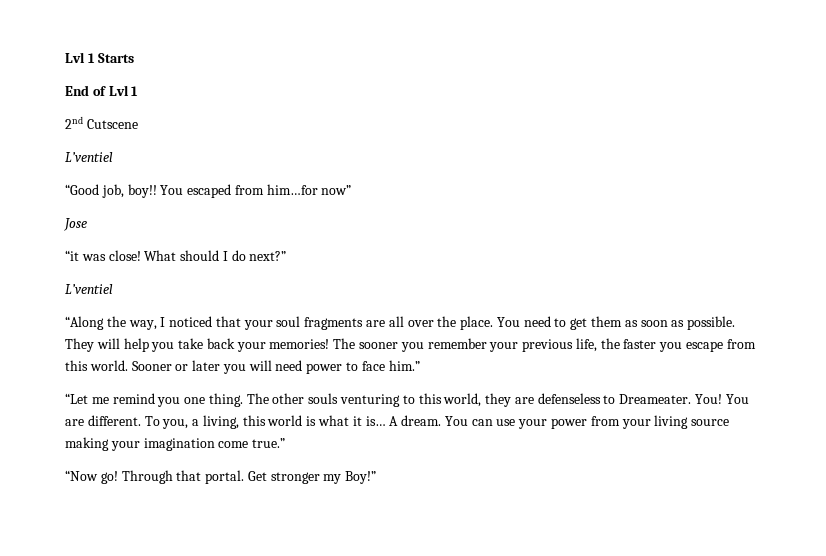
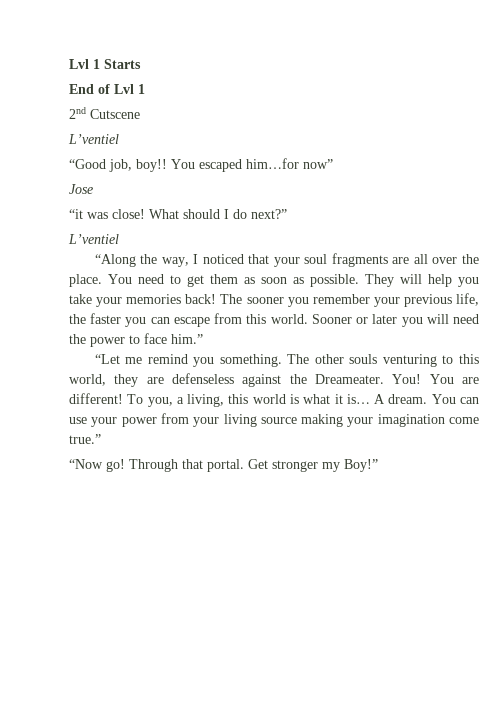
- You escaped from him…for now”
+ You escaped him…for now”
- They will help you take back your memories!
+ They will help you take your memories back!
- The sooner you remember your previous life, the faster you escape from this world.
+ The sooner you remember your previous life, the faster you can escape from this world.
- Sooner or later you will need power to face him.”
+ Sooner or later you will need the power to face him.”
- “Let me remind you one thing.
+ “Let me remind you something.
- The other souls venturing to this world, they are defenseless to Dreameater.
+ The other souls venturing to this world, they are defenseless against the Dreameater.
- You are different.
+ You are different!

